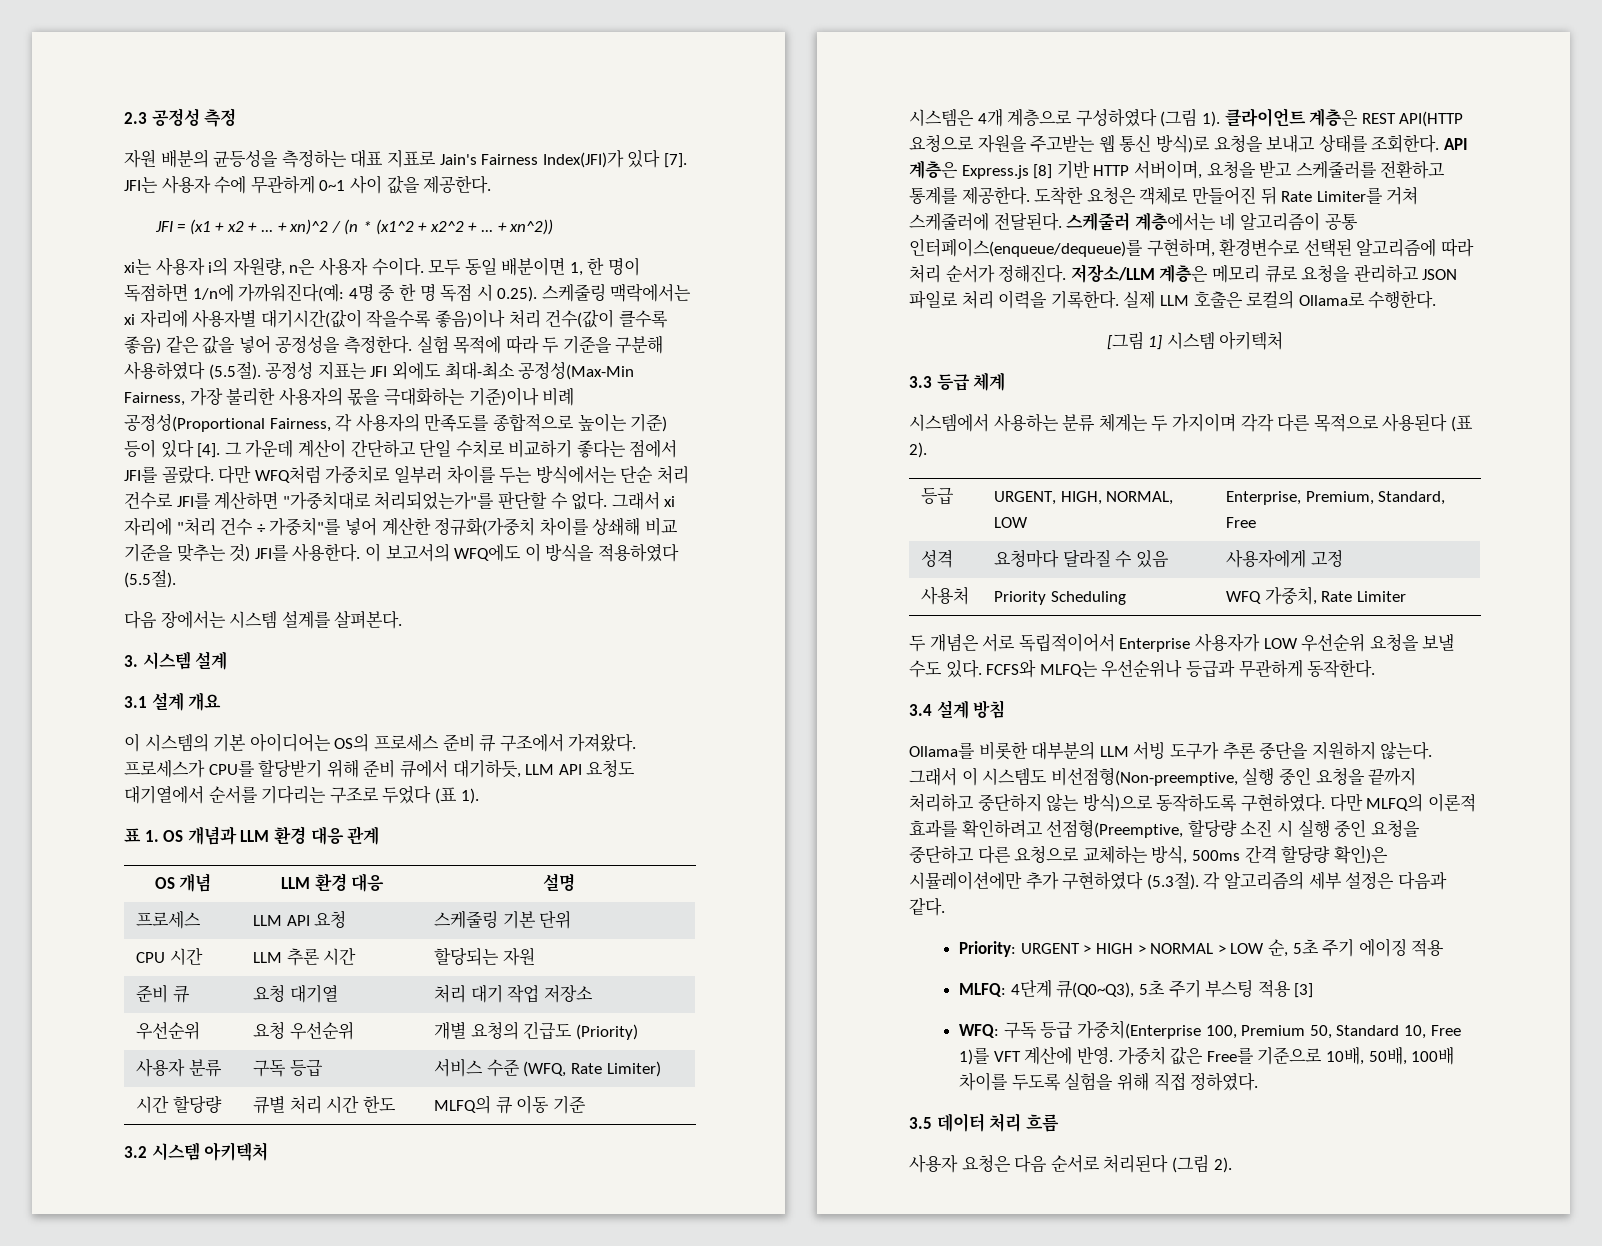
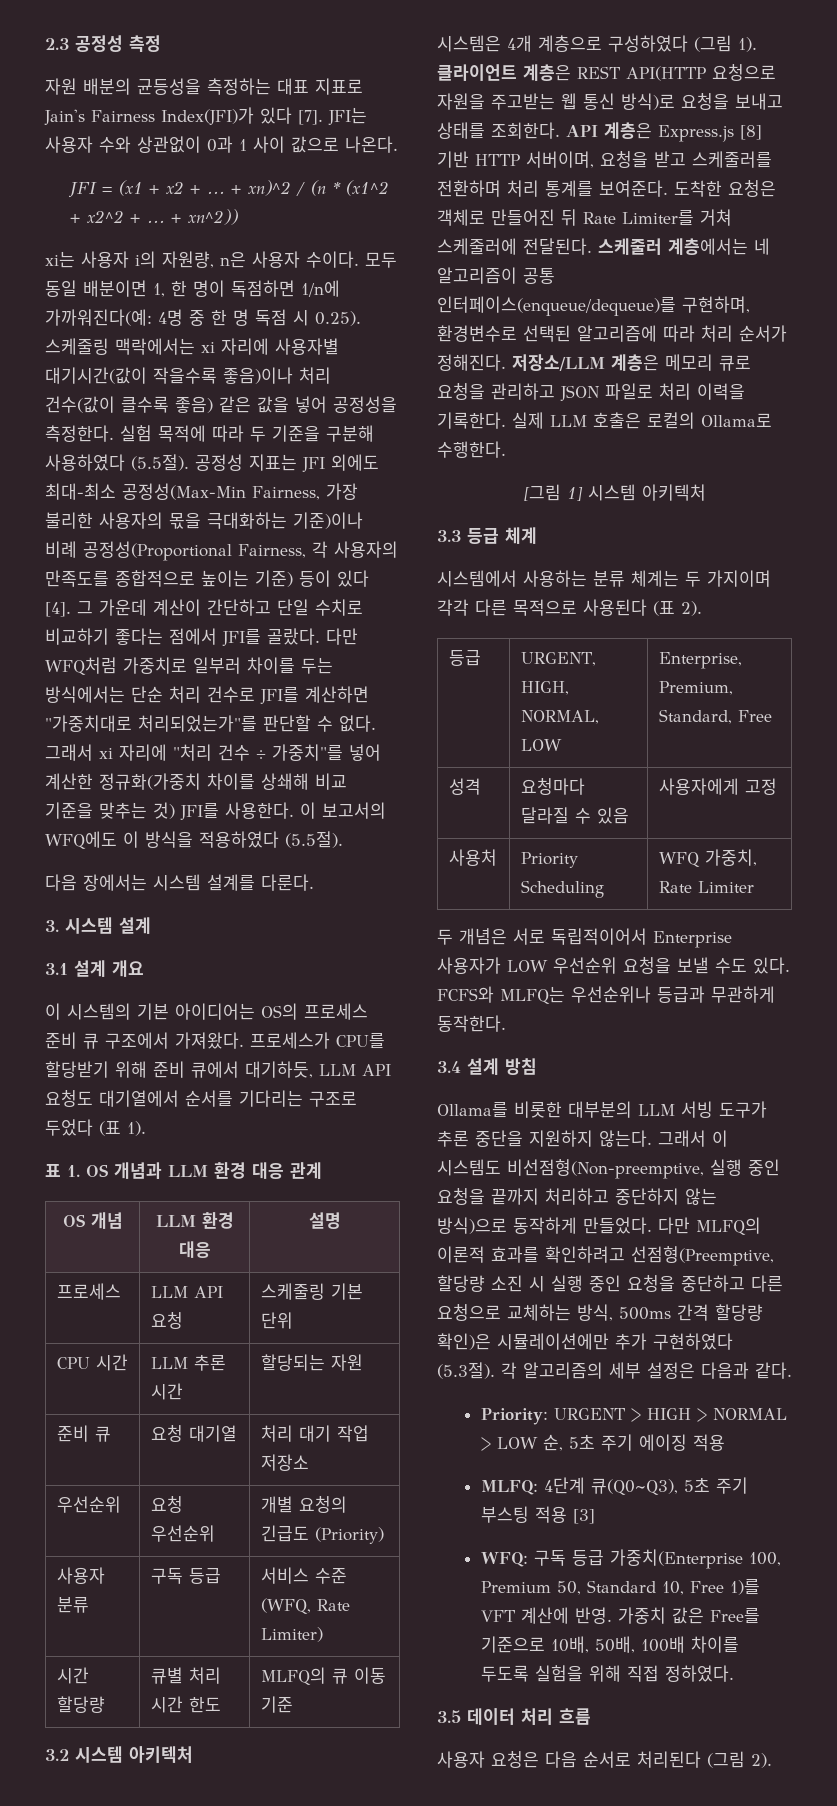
- JFI는 사용자 수에 무관하게 0~1 사이 값을 제공한다.
+ JFI는 사용자 수와 상관없이 0과 1 사이 값으로 나온다.
- 다음 장에서는 시스템 설계를 살펴본다.
+ 다음 장에서는 시스템 설계를 다룬다.
- API 계층은 Express.js [8] 기반 HTTP 서버이며, 요청을 받고 스케줄러를 전환하고 통계를 제공한다.
+ API 계층은 Express.js [8] 기반 HTTP 서버이며, 요청을 받고 스케줄러를 전환하며 처리 통계를 보여준다.
- 그래서 이 시스템도 비선점형(Non-preemptive, 실행 중인 요청을 끝까지 처리하고 중단하지 않는 방식)으로 동작하도록 구현하였다.
+ 그래서 이 시스템도 비선점형(Non-preemptive, 실행 중인 요청을 끝까지 처리하고 중단하지 않는 방식)으로 동작하게 만들었다.

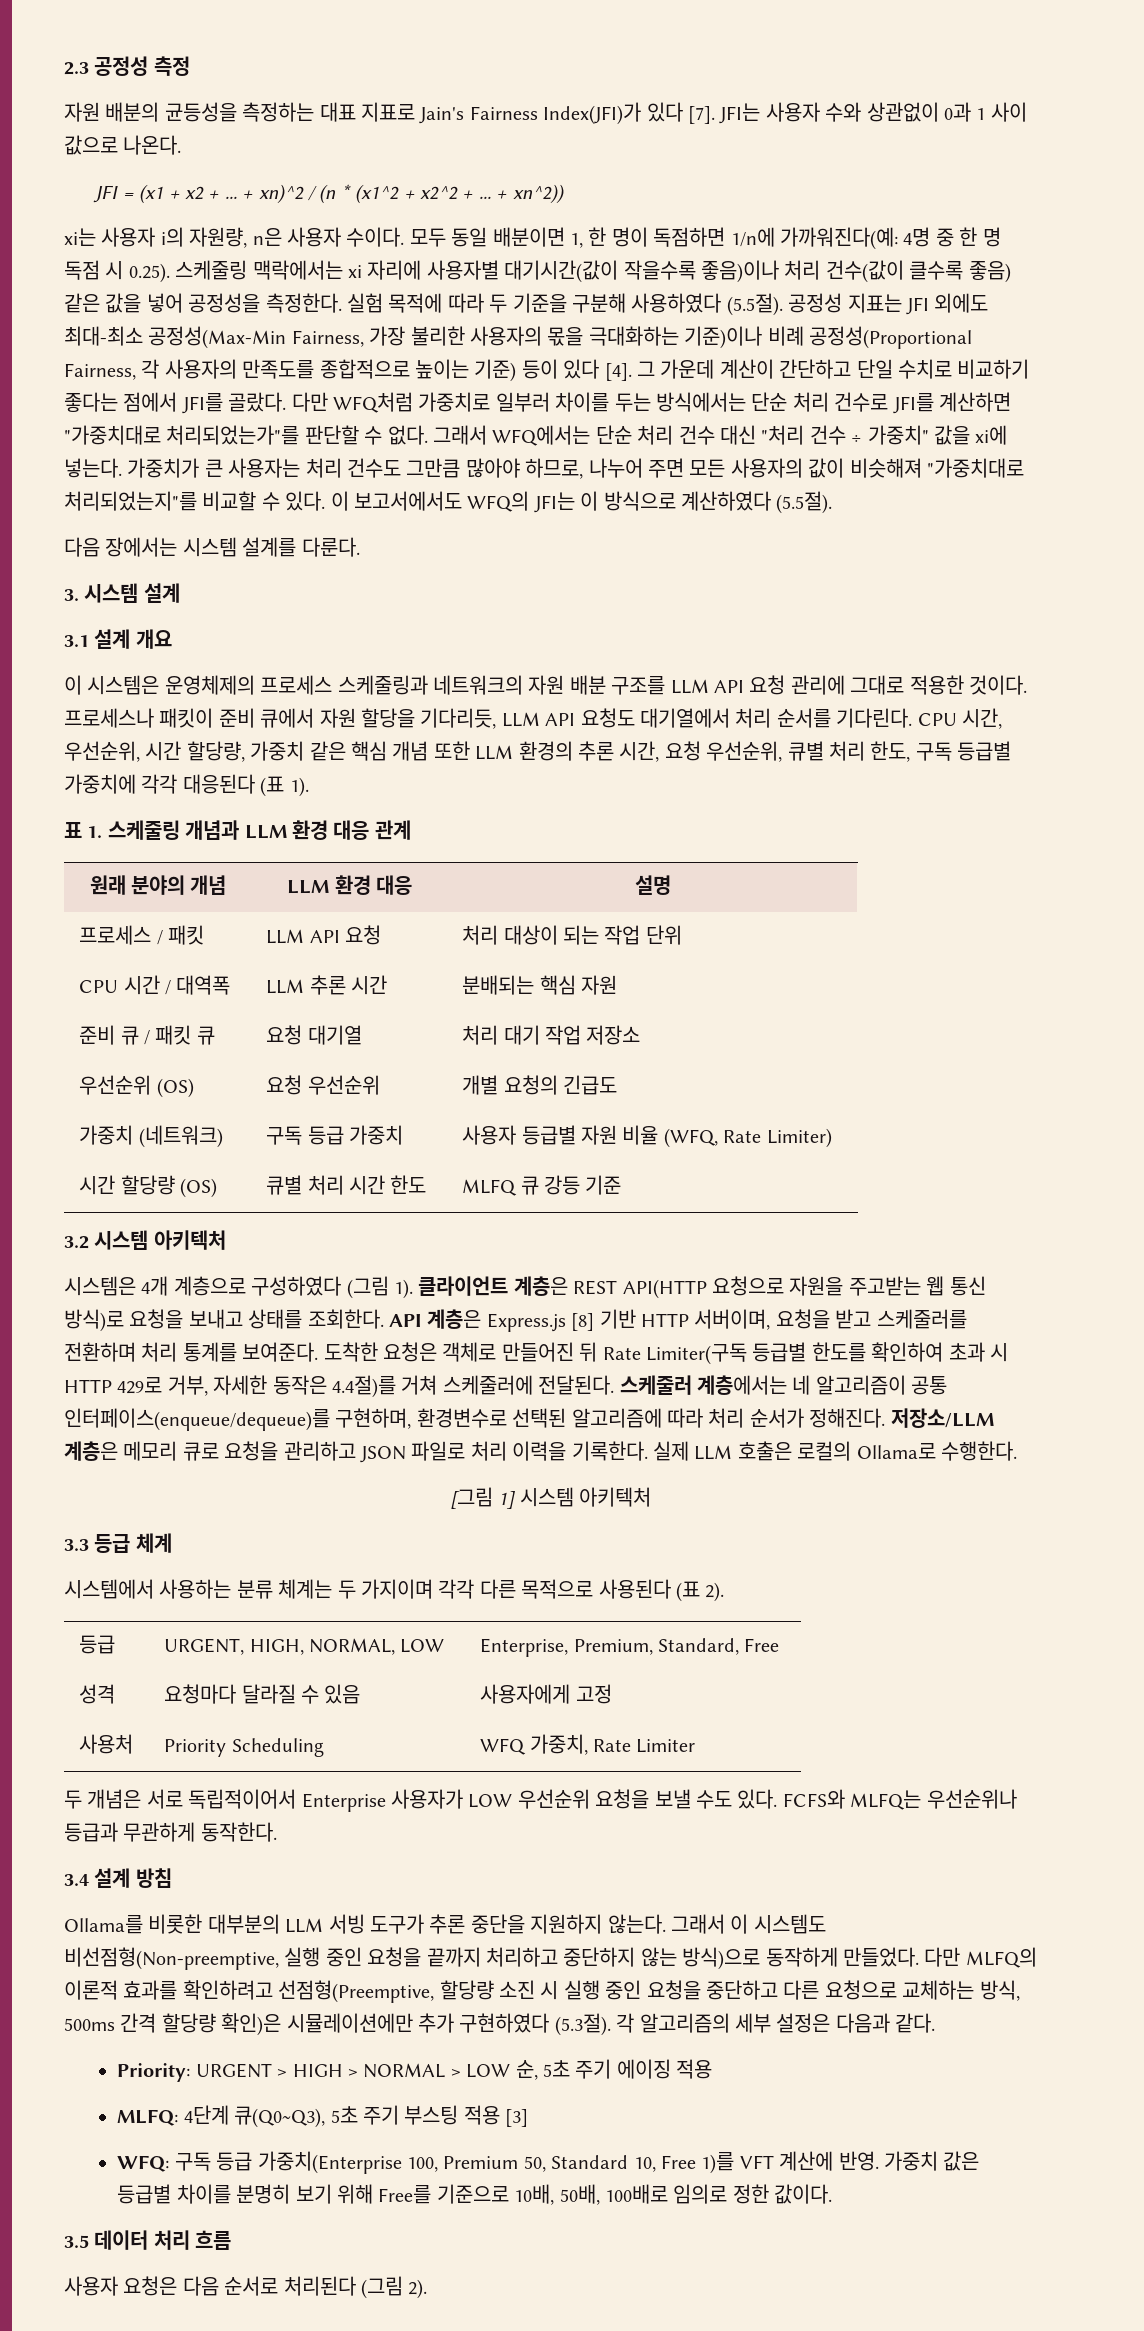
- 그래서 xi 자리에 "처리 건수 ÷ 가중치"를 넣어 계산한 정규화(가중치 차이를 상쇄해 비교 기준을 맞추는 것) JFI를 사용한다. 이 보고서의 WFQ에도 이 방식을 적용하였다 (5.5절).
+ 그래서 WFQ에서는 단순 처리 건수 대신 "처리 건수 ÷ 가중치" 값을 xi에 넣는다. 가중치가 큰 사용자는 처리 건수도 그만큼 많아야 하므로, 나누어 주면 모든 사용자의 값이 비슷해져 "가중치대로 처리되었는지"를 비교할 수 있다. 이 보고서에서도 WFQ의 JFI는 이 방식으로 계산하였다 (5.5절).
- 이 시스템의 기본 아이디어는 OS의 프로세스 준비 큐 구조에서 가져왔다. 프로세스가 CPU를 할당받기 위해 준비 큐에서 대기하듯, LLM API 요청도 대기열에서 순서를 기다리는 구조로 두었다 (표 1).
+ 이 시스템은 운영체제의 프로세스 스케줄링과 네트워크의 자원 배분 구조를 LLM API 요청 관리에 그대로 적용한 것이다. 프로세스나 패킷이 준비 큐에서 자원 할당을 기다리듯, LLM API 요청도 대기열에서 처리 순서를 기다린다. CPU 시간, 우선순위, 시간 할당량, 가중치 같은 핵심 개념 또한 LLM 환경의 추론 시간, 요청 우선순위, 큐별 처리 한도, 구독 등급별 가중치에 각각 대응된다 (표 1).
- 표 1. OS 개념과 LLM 환경 대응 관계
+ 표 1. 스케줄링 개념과 LLM 환경 대응 관계
- OS 개념 | LLM 환경 대응 | 설명
+ 원래 분야의 개념 | LLM 환경 대응 | 설명
- 프로세스 | LLM API 요청 | 스케줄링 기본 단위
+ 프로세스 / 패킷 | LLM API 요청 | 처리 대상이 되는 작업 단위
- CPU 시간 | LLM 추론 시간 | 할당되는 자원
+ CPU 시간 / 대역폭 | LLM 추론 시간 | 분배되는 핵심 자원
- 준비 큐 | 요청 대기열 | 처리 대기 작업 저장소
+ 준비 큐 / 패킷 큐 | 요청 대기열 | 처리 대기 작업 저장소
- 우선순위 | 요청 우선순위 | 개별 요청의 긴급도 (Priority)
- 사용자 분류 | 구독 등급 | 서비스 수준 (WFQ, Rate Limiter)
+ 우선순위 (OS) | 요청 우선순위 | 개별 요청의 긴급도
+ 가중치 (네트워크) | 구독 등급 가중치 | 사용자 등급별 자원 비율 (WFQ, Rate Limiter)
- 시간 할당량 | 큐별 처리 시간 한도 | MLFQ의 큐 이동 기준
+ 시간 할당량 (OS) | 큐별 처리 시간 한도 | MLFQ 큐 강등 기준
- 도착한 요청은 객체로 만들어진 뒤 Rate Limiter를 거쳐 스케줄러에 전달된다.
+ 도착한 요청은 객체로 만들어진 뒤 Rate Limiter(구독 등급별 한도를 확인하여 초과 시 HTTP 429로 거부, 자세한 동작은 4.4절)를 거쳐 스케줄러에 전달된다.
- 가중치 값은 Free를 기준으로 10배, 50배, 100배 차이를 두도록 실험을 위해 직접 정하였다.
+ 가중치 값은 등급별 차이를 분명히 보기 위해 Free를 기준으로 10배, 50배, 100배로 임의로 정한 값이다.

